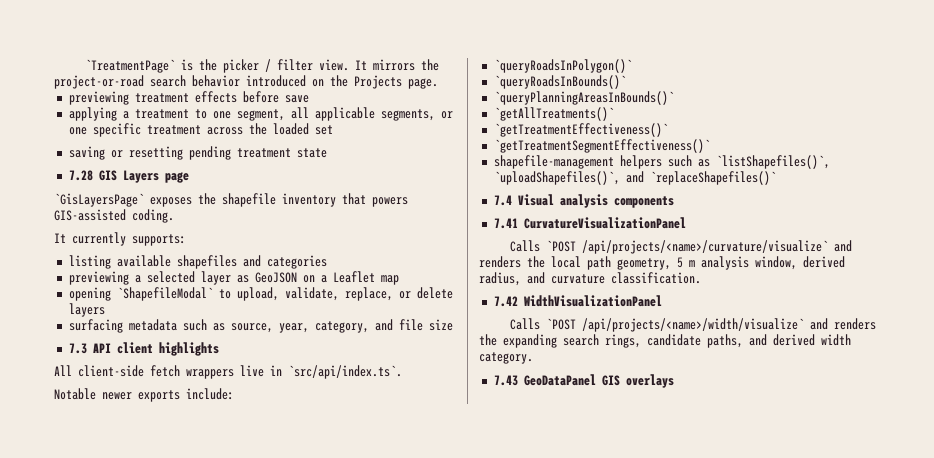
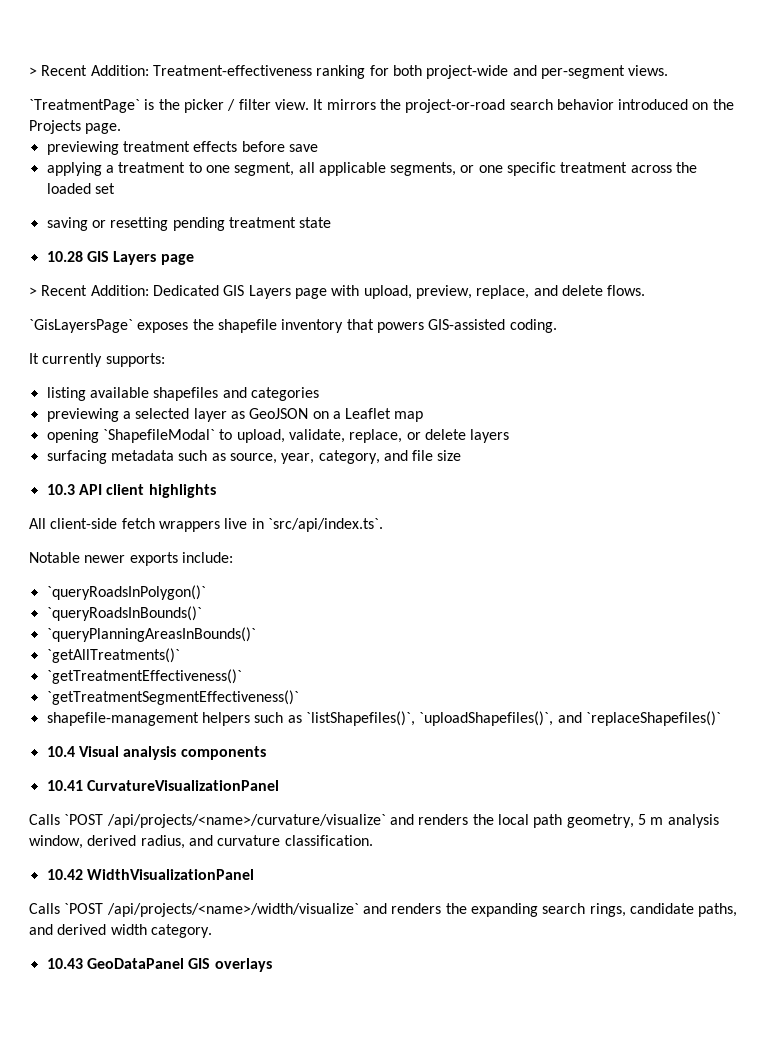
+ > Recent Addition: Treatment-effectiveness ranking for both project-wide and per-segment views.
- 7.28 GIS Layers page
+ 10.28 GIS Layers page
+ > Recent Addition: Dedicated GIS Layers page with upload, preview, replace, and delete flows.
- 7.3 API client highlights
+ 10.3 API client highlights
- 7.4 Visual analysis components
+ 10.4 Visual analysis components
- 7.41 CurvatureVisualizationPanel
+ 10.41 CurvatureVisualizationPanel
- 7.42 WidthVisualizationPanel
+ 10.42 WidthVisualizationPanel
- 7.43 GeoDataPanel GIS overlays
+ 10.43 GeoDataPanel GIS overlays

